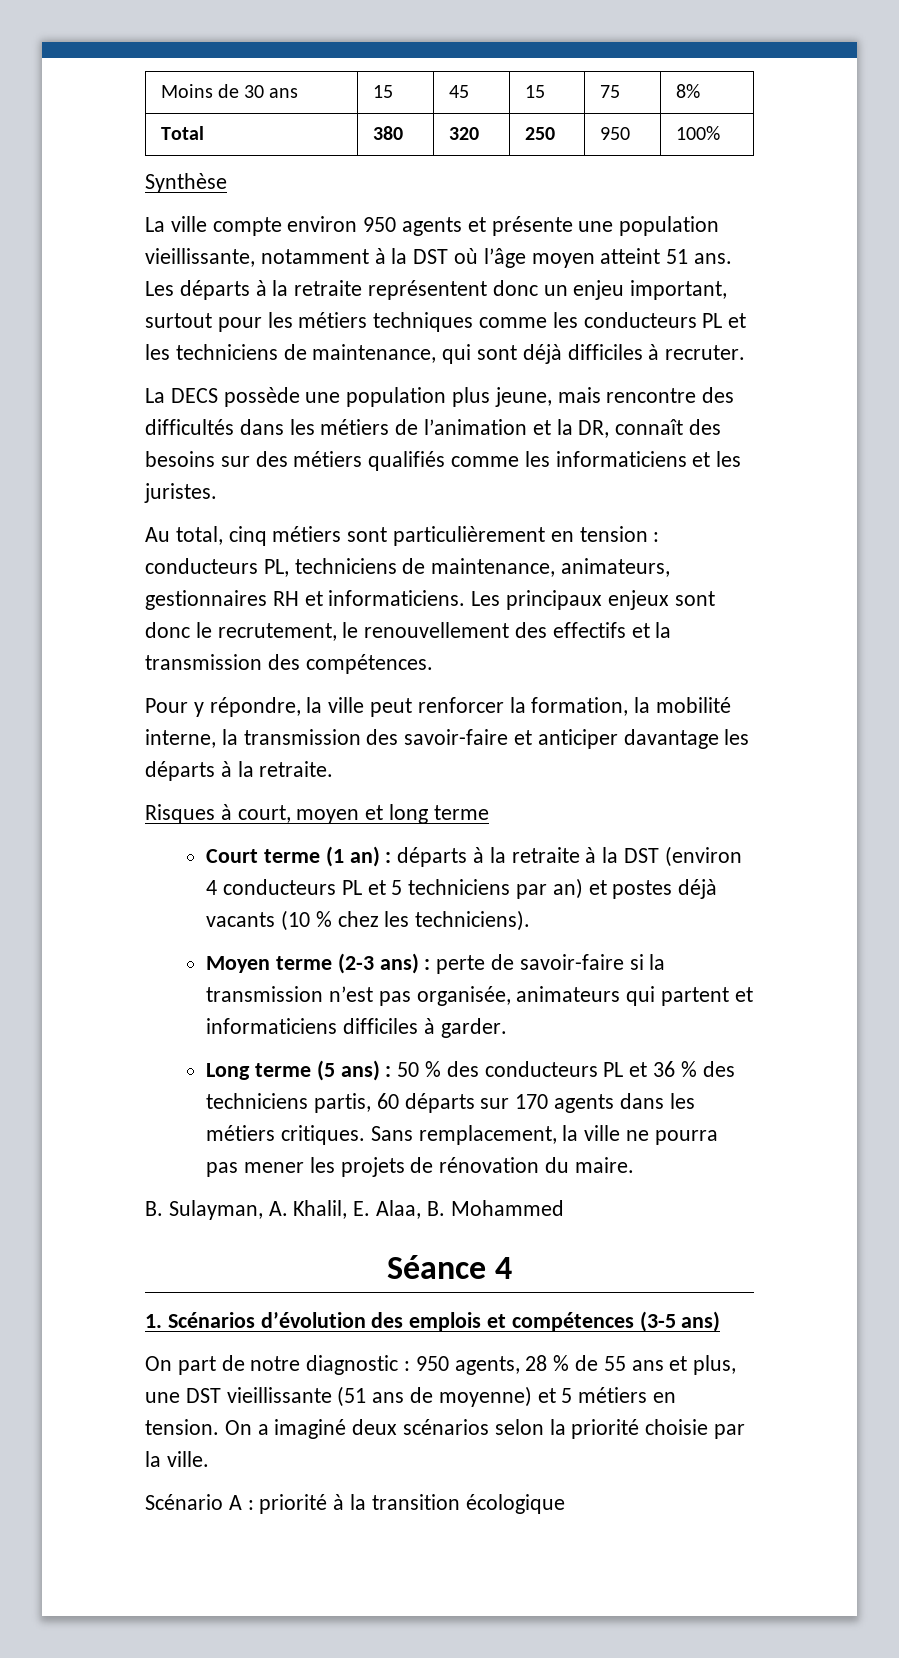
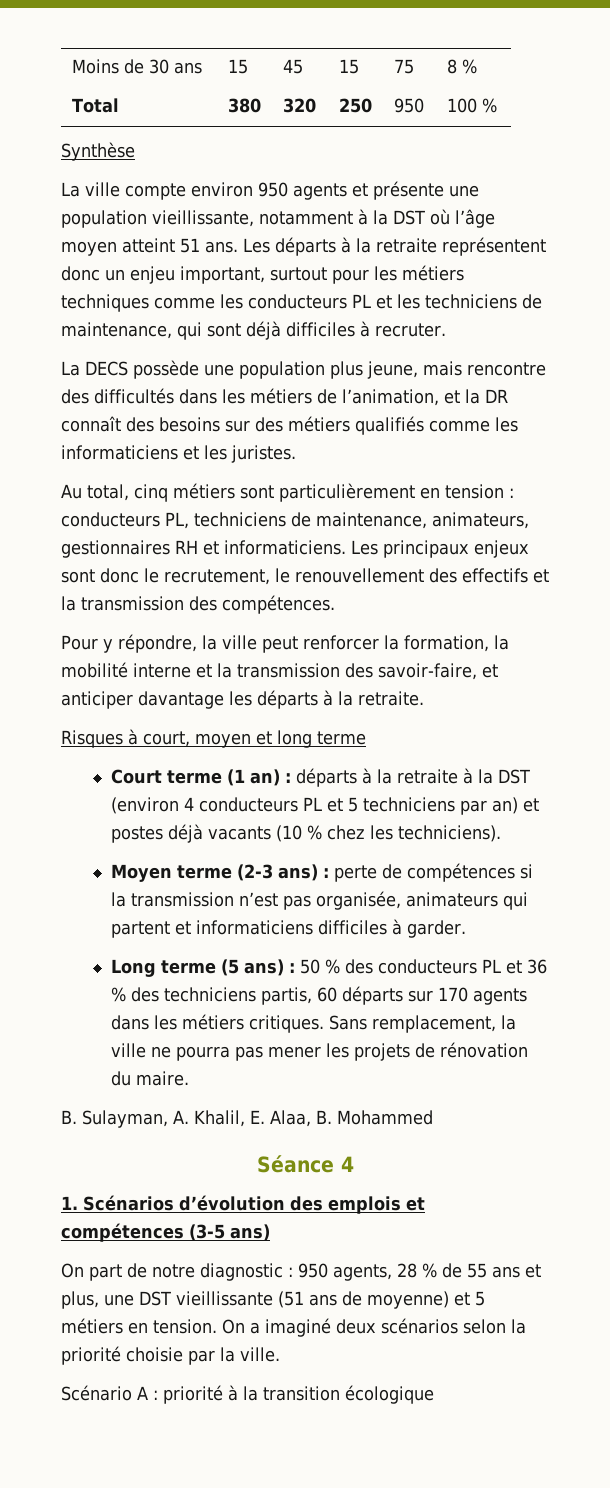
- Moins de 30 ans | 15 | 45 | 15 | 75 | 8%
+ Moins de 30 ans | 15 | 45 | 15 | 75 | 8 %
- Total | 380 | 320 | 250 | 950 | 100%
+ Total | 380 | 320 | 250 | 950 | 100 %
- La DECS possède une population plus jeune, mais rencontre des difficultés dans les métiers de l’animation et la DR, connaît des besoins sur des métiers qualifiés comme les informaticiens et les juristes.
+ La DECS possède une population plus jeune, mais rencontre des difficultés dans les métiers de l’animation, et la DR connaît des besoins sur des métiers qualifiés comme les informaticiens et les juristes.
- Pour y répondre, la ville peut renforcer la formation, la mobilité interne, la transmission des savoir-faire et anticiper davantage les départs à la retraite.
+ Pour y répondre, la ville peut renforcer la formation, la mobilité interne et la transmission des savoir-faire, et anticiper davantage les départs à la retraite.
- Moyen terme (2-3 ans) : perte de savoir-faire si la transmission n’est pas organisée, animateurs qui partent et informaticiens difficiles à garder.
+ Moyen terme (2-3 ans) : perte de compétences si la transmission n’est pas organisée, animateurs qui partent et informaticiens difficiles à garder.

